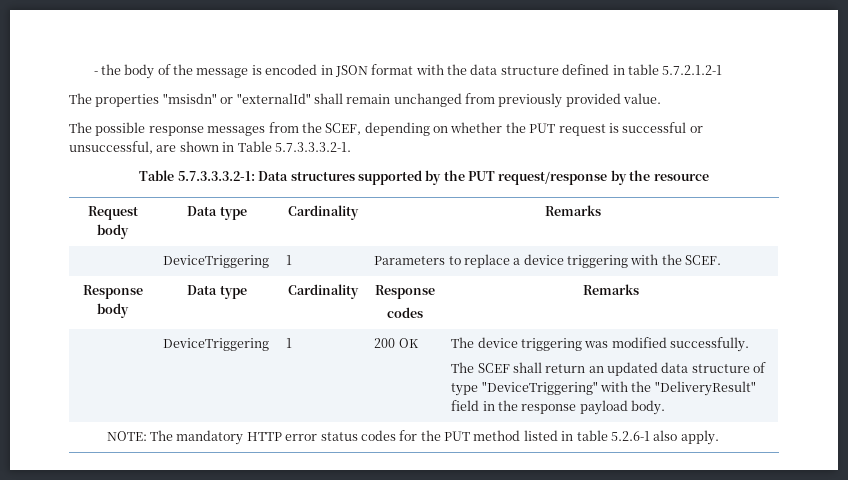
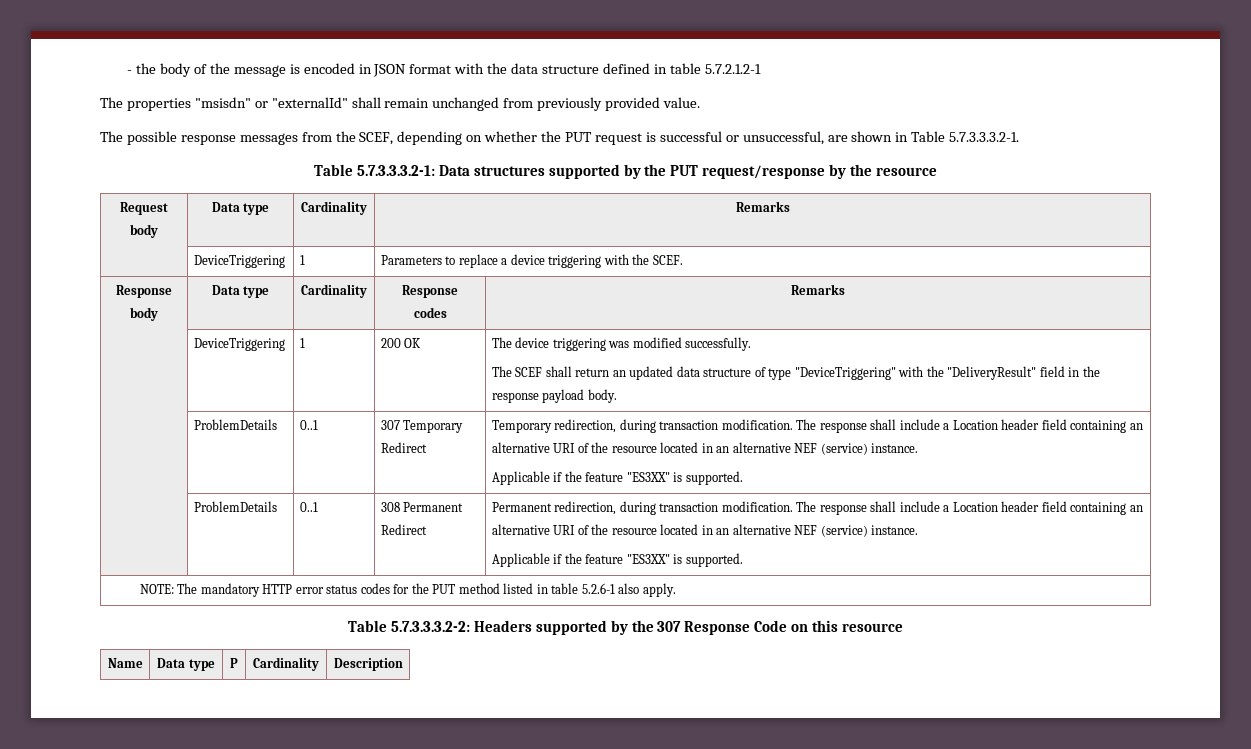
+ | ProblemDetails | 0..1 | 307 Temporary Redirect | Temporary redirection, during transaction modification. The response shall include a Location header field containing an alternative URI of the resource located in an alternative NEF (service) instance.
+ Applicable if the feature "ES3XX" is supported.
+ | ProblemDetails | 0..1 | 308 Permanent Redirect | Permanent redirection, during transaction modification. The response shall include a Location header field containing an alternative URI of the resource located in an alternative NEF (service) instance.
+ Applicable if the feature "ES3XX" is supported.
+ Table 5.7.3.3.3.2-2: Headers supported by the 307 Response Code on this resource
+ Name | Data type | P | Cardinality | Description

